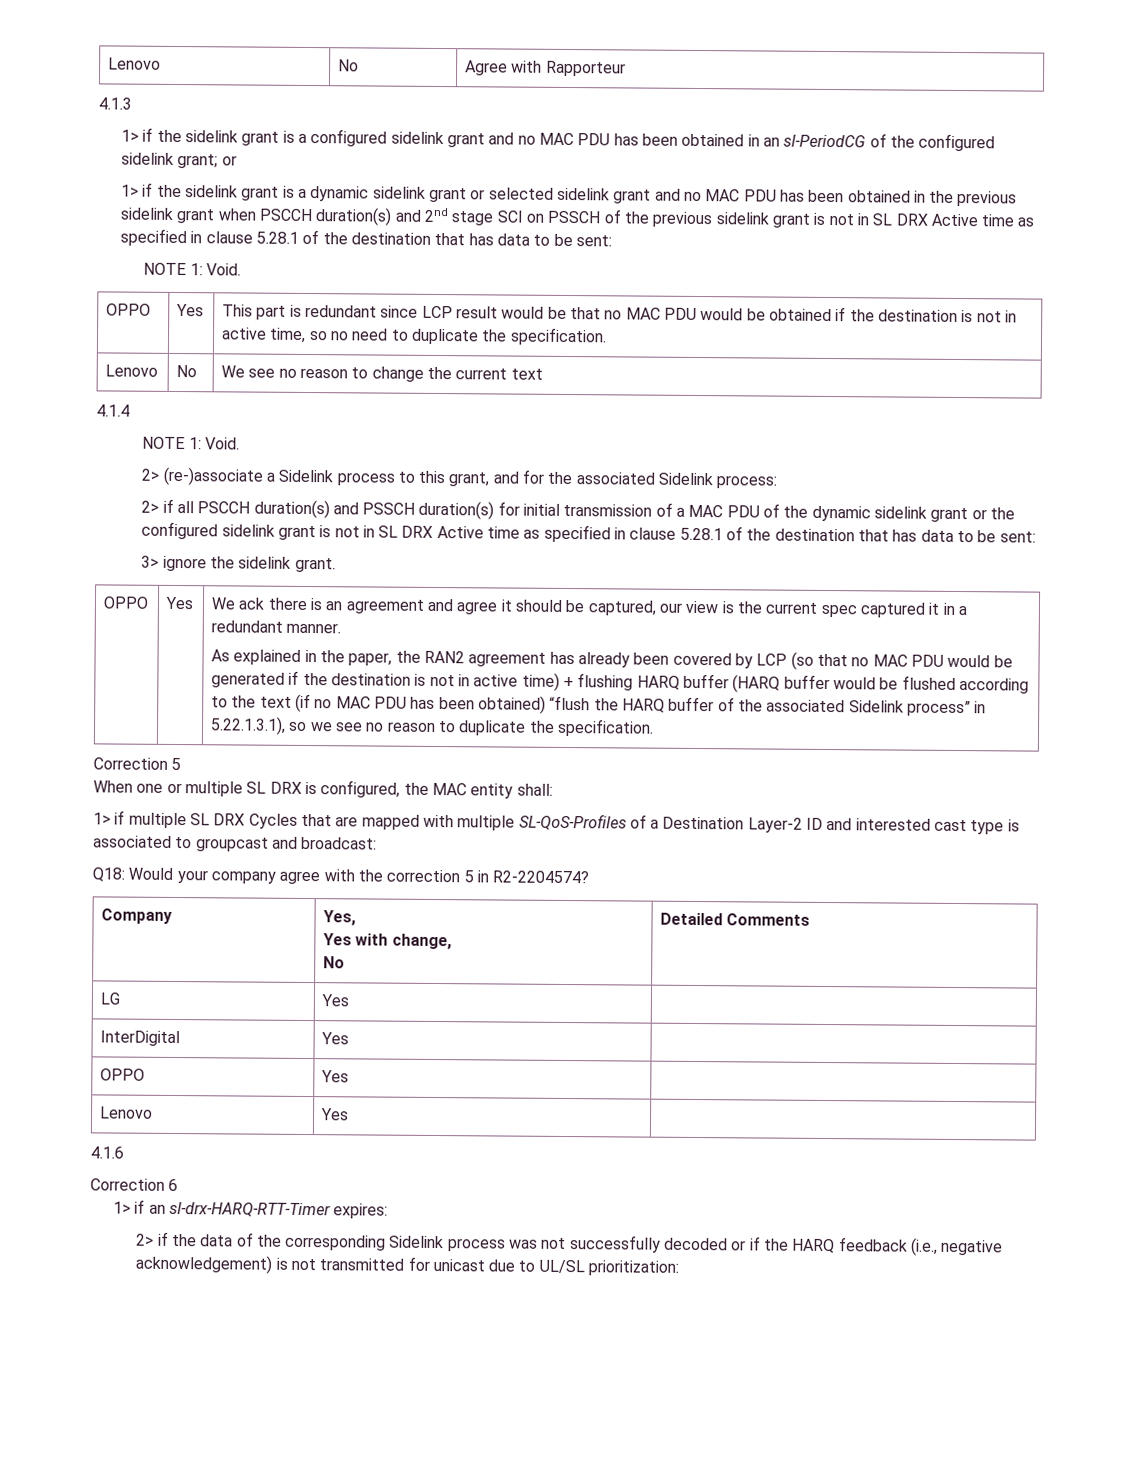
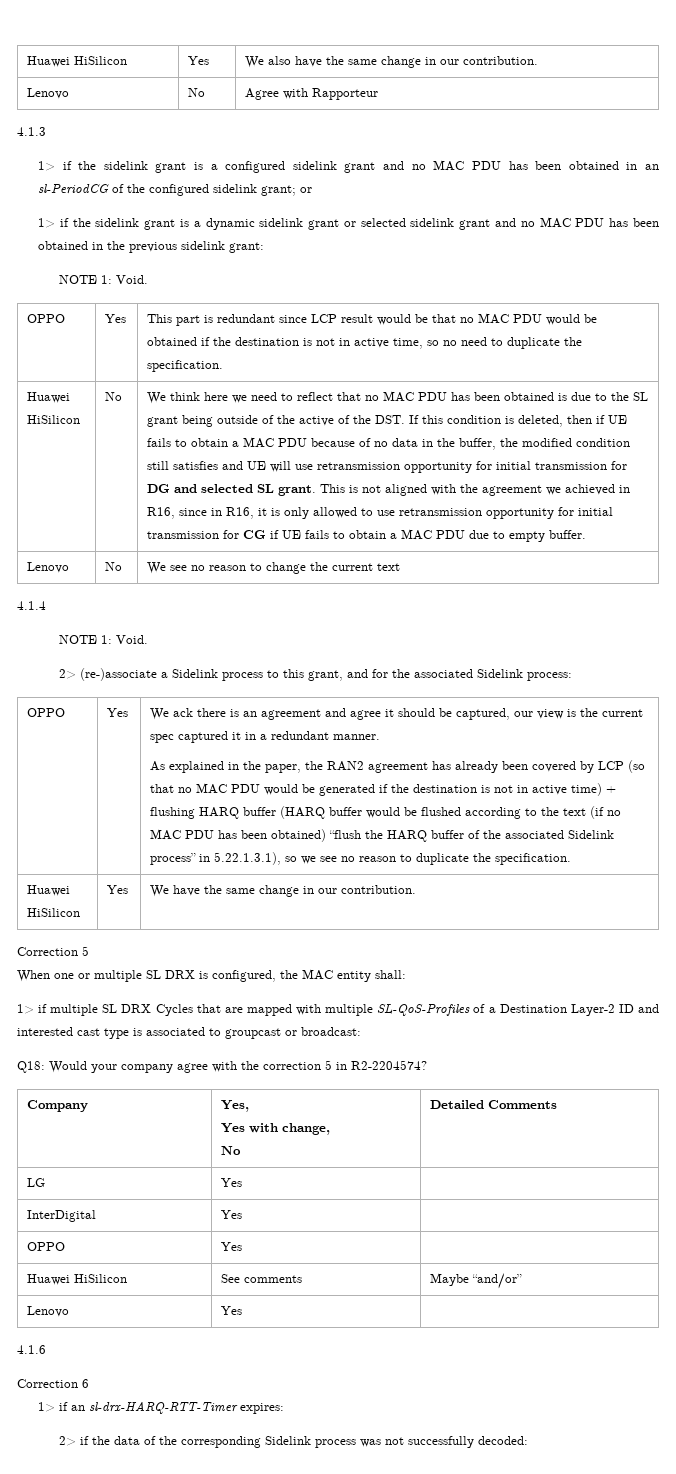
+ Huawei HiSilicon | Yes | We also have the same change in our contribution.
- 1> if the sidelink grant is a dynamic sidelink grant or selected sidelink grant and no MAC PDU has been obtained in the previous sidelink grant when PSCCH duration(s) and 2nd stage SCI on PSSCH of the previous sidelink grant is not in SL DRX Active time as specified in clause 5.28.1 of the destination that has data to be sent:
+ 1> if the sidelink grant is a dynamic sidelink grant or selected sidelink grant and no MAC PDU has been obtained in the previous sidelink grant:
+ Huawei HiSilicon | No | We think here we need to reflect that no MAC PDU has been obtained is due to the SL grant being outside of the active of the DST. If this condition is deleted, then if UE fails to obtain a MAC PDU because of no data in the buffer, the modified condition still satisfies and UE will use retransmission opportunity for initial transmission for DG and selected SL grant. This is not aligned with the agreement we achieved in R16, since in R16, it is only allowed to use retransmission opportunity for initial transmission for CG if UE fails to obtain a MAC PDU due to empty buffer.
- 2> if all PSCCH duration(s) and PSSCH duration(s) for initial transmission of a MAC PDU of the dynamic sidelink grant or the configured sidelink grant is not in SL DRX Active time as specified in clause 5.28.1 of the destination that has data to be sent:
- 3> ignore the sidelink grant.
+ Huawei HiSilicon | Yes | We have the same change in our contribution.
- 1> if multiple SL DRX Cycles that are mapped with multiple SL-QoS-Profiles of a Destination Layer-2 ID and interested cast type is associated to groupcast and broadcast:
+ 1> if multiple SL DRX Cycles that are mapped with multiple SL-QoS-Profiles of a Destination Layer-2 ID and interested cast type is associated to groupcast or broadcast:
+ Huawei HiSilicon | See comments | Maybe “and/or”
- 2> if the data of the corresponding Sidelink process was not successfully decoded or if the HARQ feedback (i.e., negative acknowledgement) is not transmitted for unicast due to UL/SL prioritization:
+ 2> if the data of the corresponding Sidelink process was not successfully decoded:

